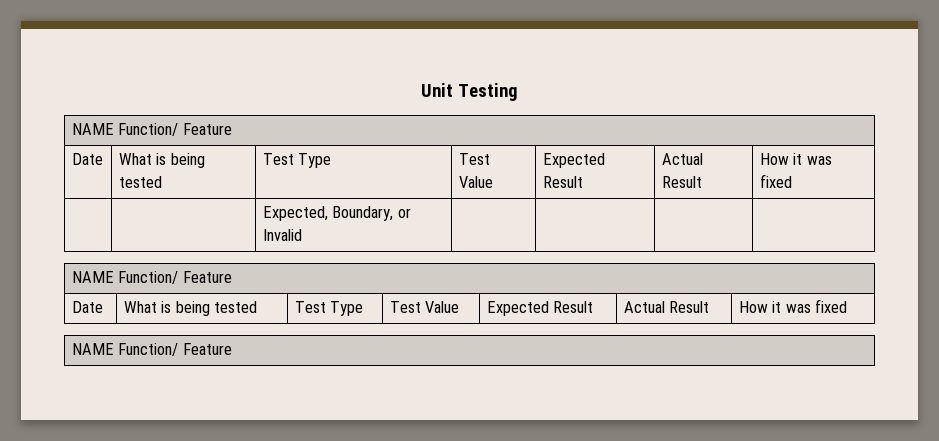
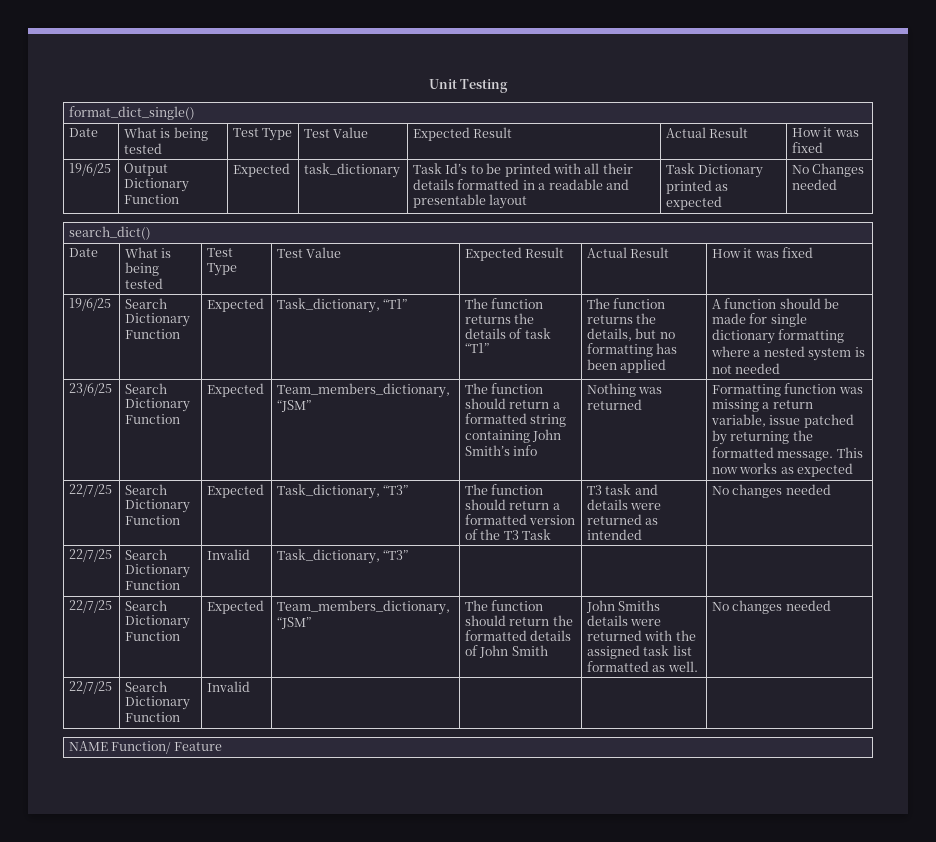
  Unit Testing
- NAME Function/ Feature
+ format_dict_single()
- | | Expected, Boundary, or Invalid | | | |
- NAME Function/ Feature
+ 19/6/25 | Output Dictionary Function | Expected | task_dictionary | Task Id’s to be printed with all their details formatted in a readable and presentable layout | Task Dictionary printed as expected | No Changes needed
+ search_dict()
+ 19/6/25 | Search Dictionary Function | Expected | Task_dictionary, “T1” | The function returns the details of task “T1” | The function returns the details, but no formatting has been applied | A function should be made for single dictionary formatting where a nested system is not needed
+ 23/6/25 | Search Dictionary Function | Expected | Team_members_dictionary, “JSM” | The function should return a formatted string containing John Smith’s info | Nothing was returned | Formatting function was missing a return variable, issue patched by returning the formatted message. This now works as expected
+ 22/7/25 | Search Dictionary Function | Expected | Task_dictionary, “T3” | The function should return a formatted version of the T3 Task | T3 task and details were returned as intended | No changes needed
+ 22/7/25 | Search Dictionary Function | Invalid | Task_dictionary, “T3” | | |
+ 22/7/25 | Search Dictionary Function | Expected | Team_members_dictionary, “JSM” | The function should return the formatted details of John Smith | John Smiths details were returned with the assigned task list formatted as well. | No changes needed
+ 22/7/25 | Search Dictionary Function | Invalid | | | |

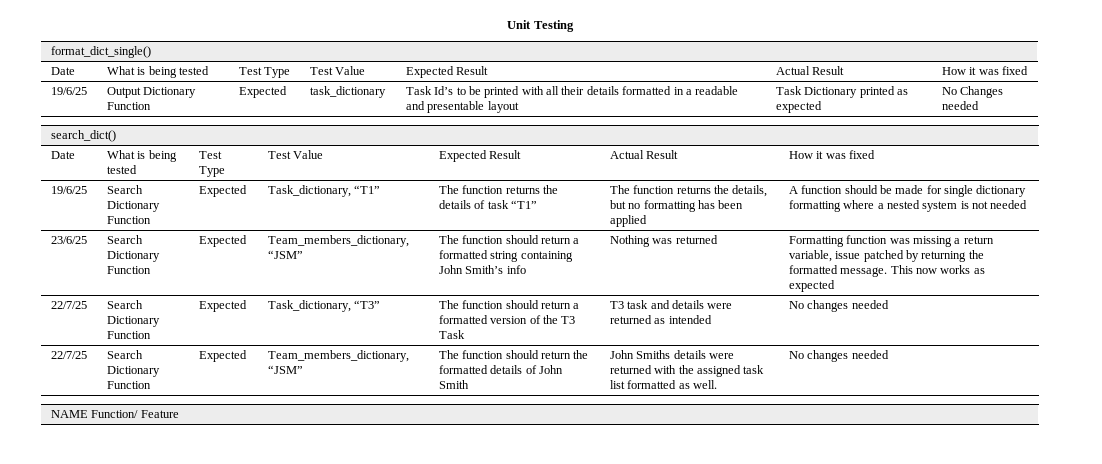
- 22/7/25 | Search Dictionary Function | Invalid | Task_dictionary, “T3” | | |
- 22/7/25 | Search Dictionary Function | Invalid | | | |

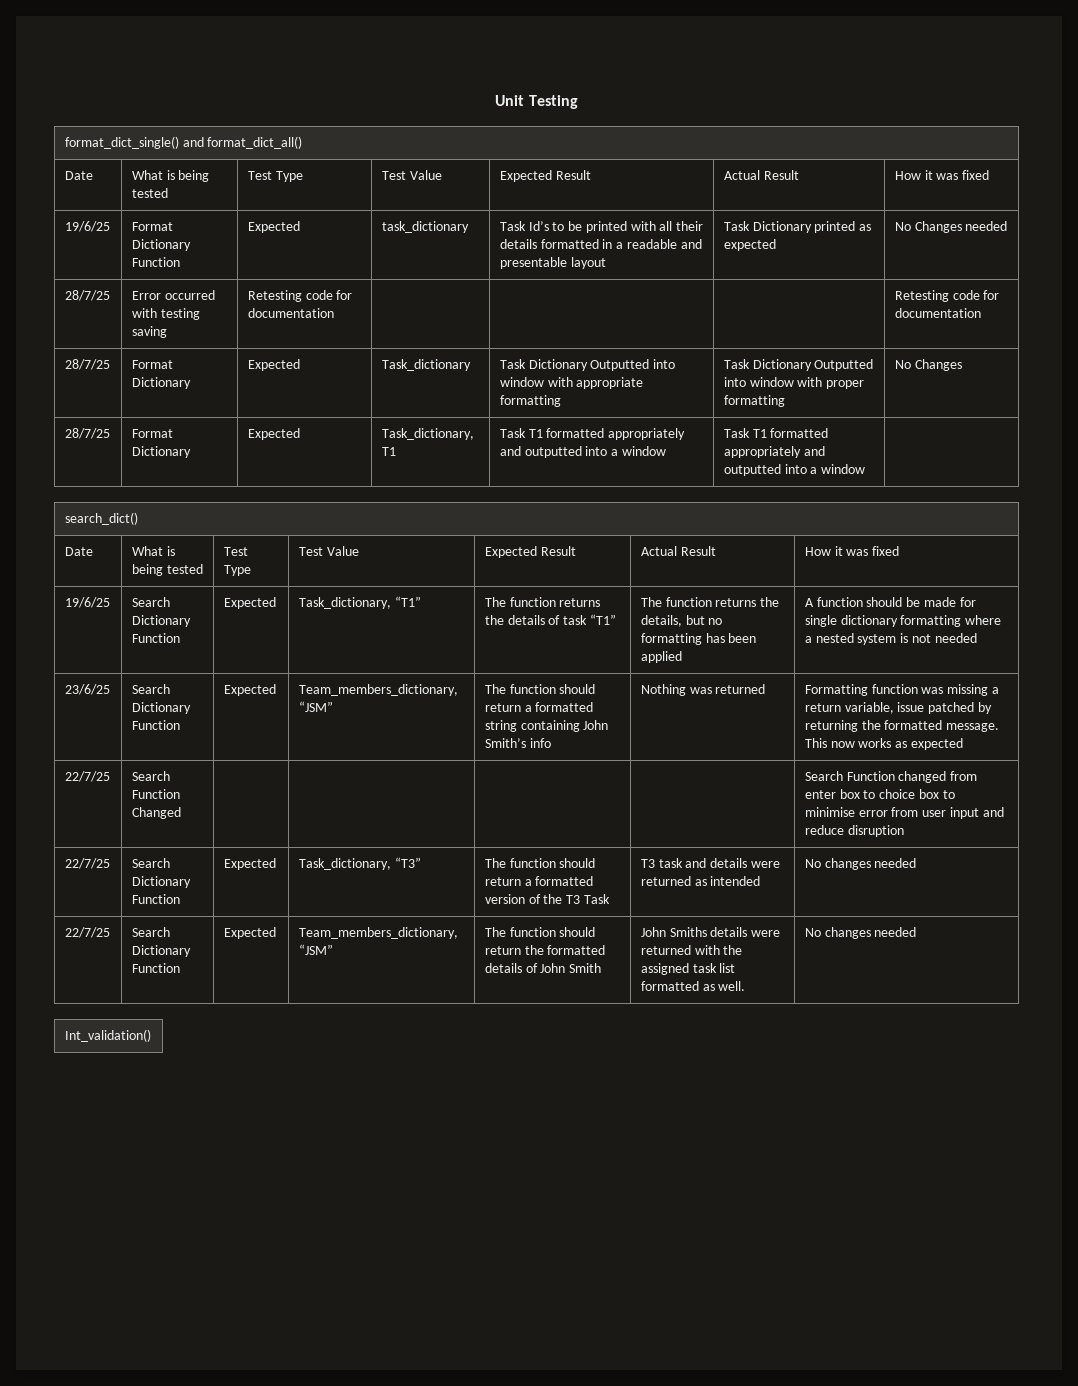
- format_dict_single()
+ format_dict_single() and format_dict_all()
- 19/6/25 | Output Dictionary Function | Expected | task_dictionary | Task Id’s to be printed with all their details formatted in a readable and presentable layout | Task Dictionary printed as expected | No Changes needed
+ 19/6/25 | Format Dictionary Function | Expected | task_dictionary | Task Id’s to be printed with all their details formatted in a readable and presentable layout | Task Dictionary printed as expected | No Changes needed
+ 28/7/25 | Error occurred with testing saving | Retesting code for documentation | | | | Retesting code for documentation
+ 28/7/25 | Format Dictionary | Expected | Task_dictionary | Task Dictionary Outputted into window with appropriate formatting | Task Dictionary Outputted into window with proper formatting | No Changes
+ 28/7/25 | Format Dictionary | Expected | Task_dictionary, T1 | Task T1 formatted appropriately and outputted into a window | Task T1 formatted appropriately and outputted into a window |
+ 22/7/25 | Search Function Changed | | | | | Search Function changed from enter box to choice box to minimise error from user input and reduce disruption
- NAME Function/ Feature
+ Int_validation()

